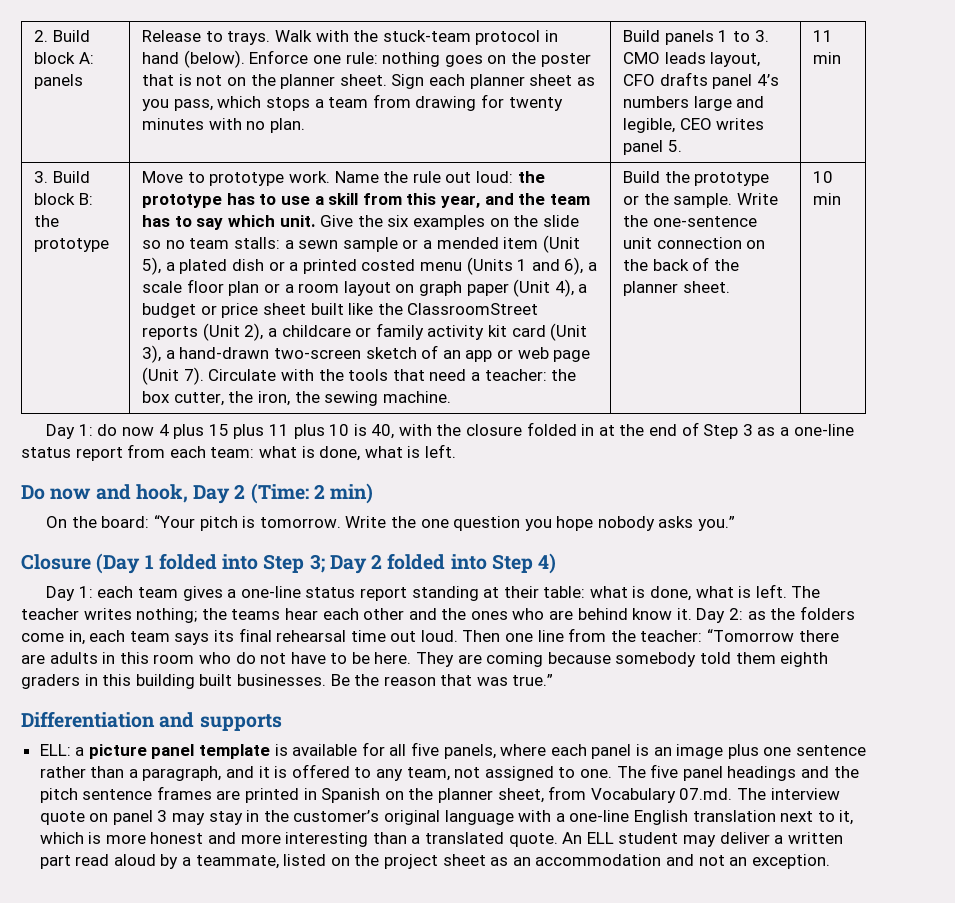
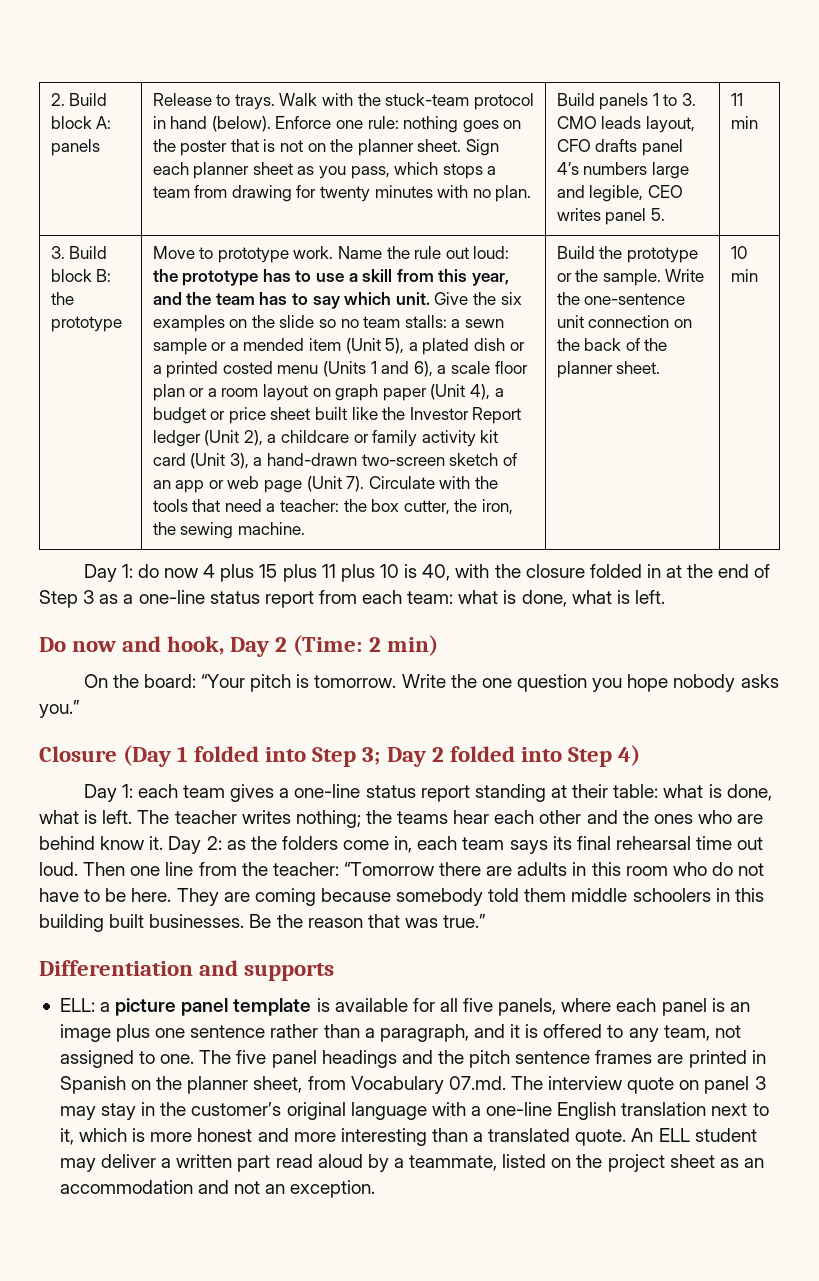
- a sewn sample or a mended item (Unit 5), a plated dish or a printed costed menu (Units 1 and 6), a scale floor plan or a room layout on graph paper (Unit 4), a budget or price sheet built like the ClassroomStreet reports (Unit 2), a childcare or family activity kit card (Unit 3), a hand-drawn two-screen sketch of an app or web page (Unit 7).
+ a sewn sample or a mended item (Unit 5), a plated dish or a printed costed menu (Units 1 and 6), a scale floor plan or a room layout on graph paper (Unit 4), a budget or price sheet built like the Investor Report ledger (Unit 2), a childcare or family activity kit card (Unit 3), a hand-drawn two-screen sketch of an app or web page (Unit 7).
- They are coming because somebody told them eighth graders in this building built businesses.
+ They are coming because somebody told them middle schoolers in this building built businesses.

